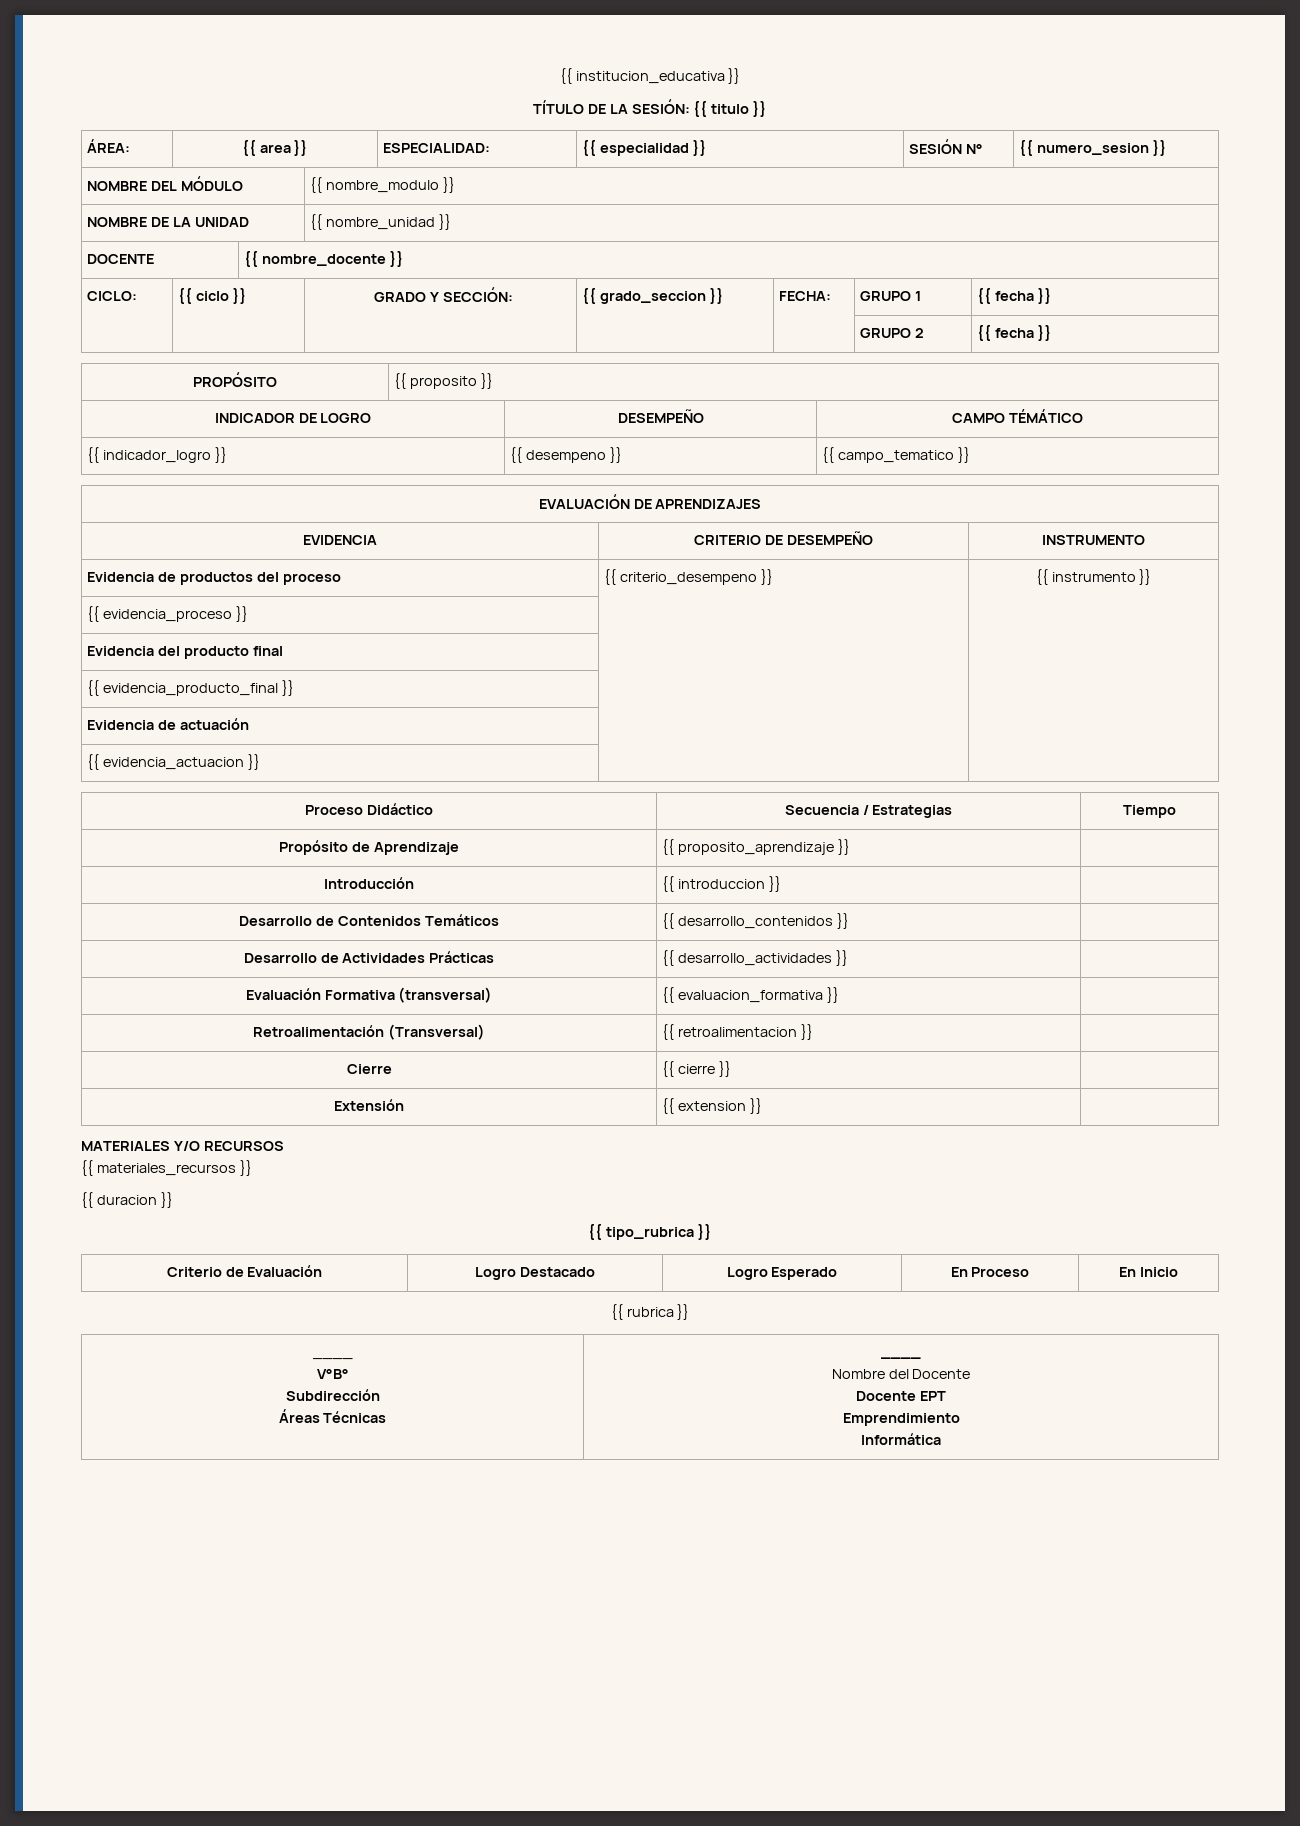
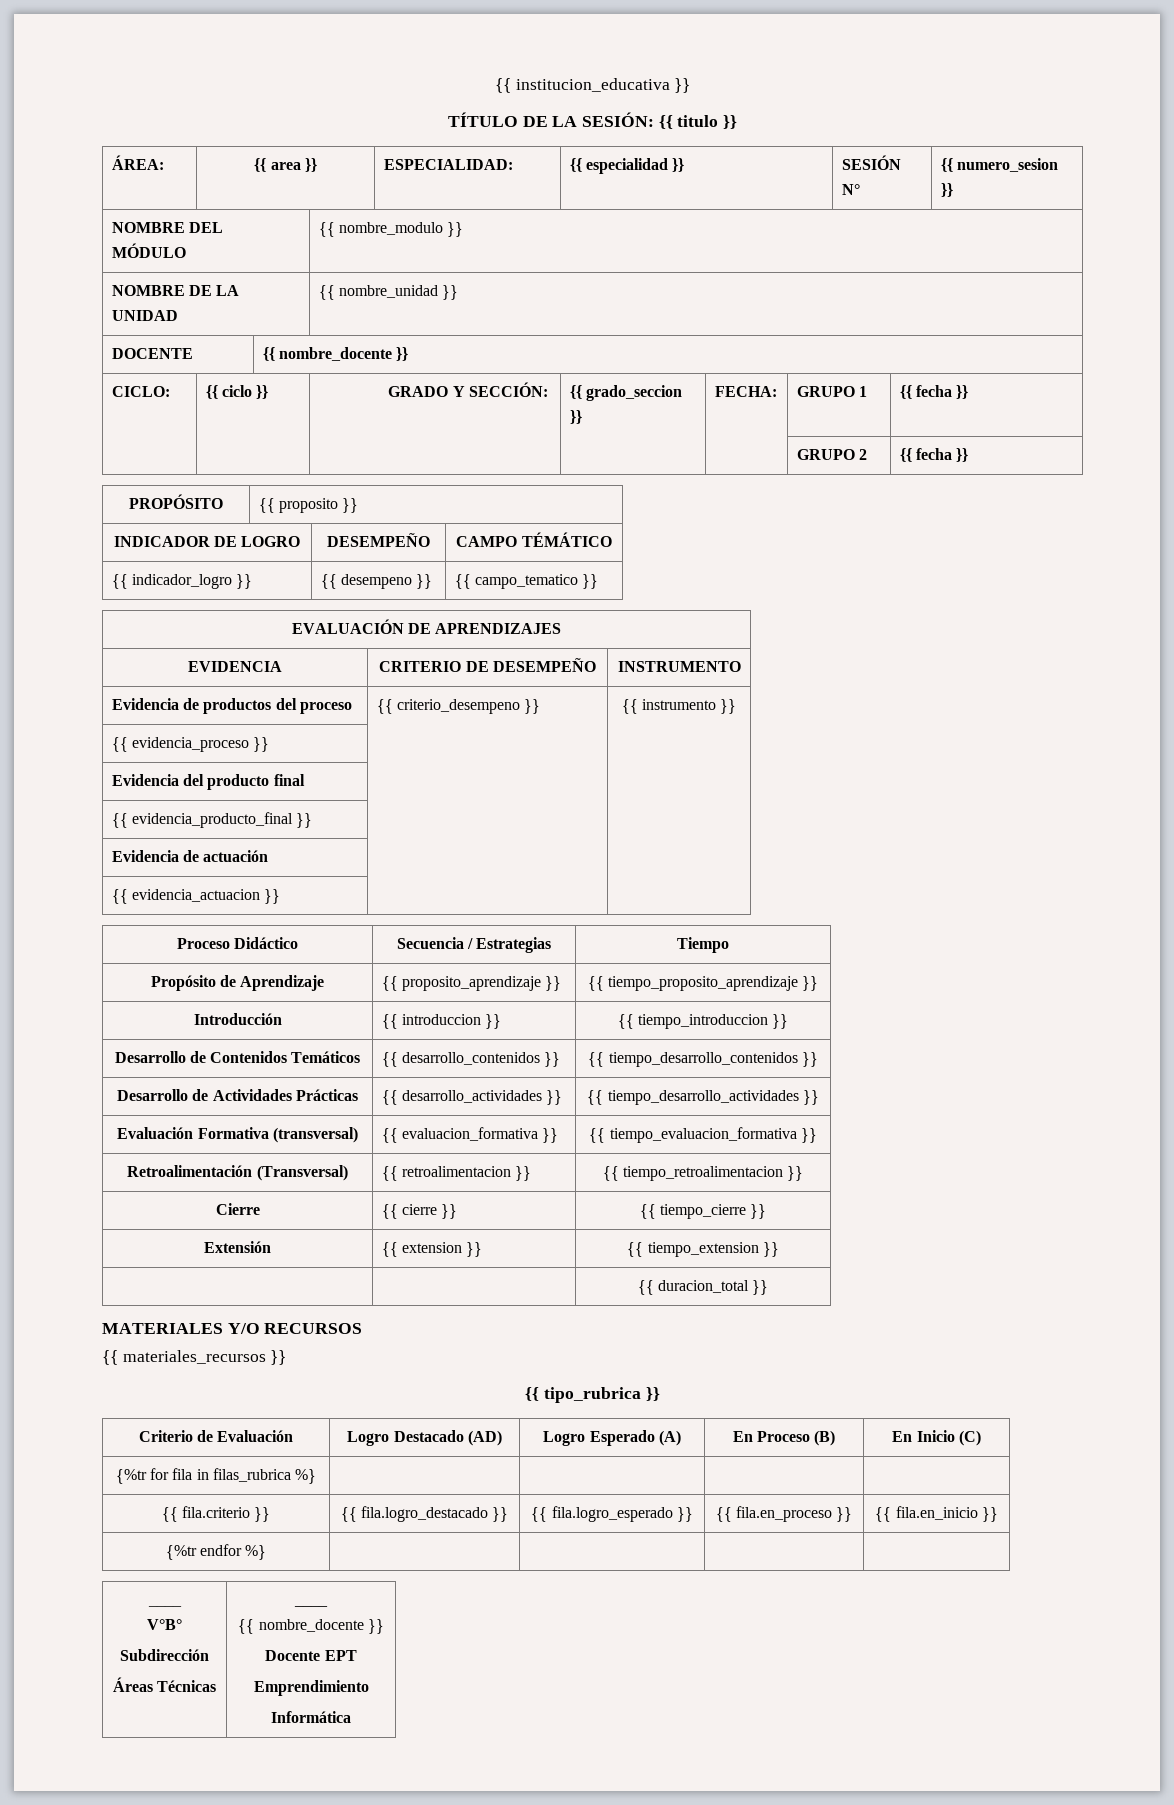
- Propósito de Aprendizaje | {{ proposito_aprendizaje }} |
+ Propósito de Aprendizaje | {{ proposito_aprendizaje }} | {{ tiempo_proposito_aprendizaje }}
- Introducción | {{ introduccion }} |
+ Introducción | {{ introduccion }} | {{ tiempo_introduccion }}
- Desarrollo de Contenidos Temáticos | {{ desarrollo_contenidos }} |
+ Desarrollo de Contenidos Temáticos | {{ desarrollo_contenidos }} | {{ tiempo_desarrollo_contenidos }}
- Desarrollo de Actividades Prácticas | {{ desarrollo_actividades }} |
+ Desarrollo de Actividades Prácticas | {{ desarrollo_actividades }} | {{ tiempo_desarrollo_actividades }}
- Evaluación Formativa (transversal) | {{ evaluacion_formativa }} |
+ Evaluación Formativa (transversal) | {{ evaluacion_formativa }} | {{ tiempo_evaluacion_formativa }}
- Retroalimentación (Transversal) | {{ retroalimentacion }} |
+ Retroalimentación (Transversal) | {{ retroalimentacion }} | {{ tiempo_retroalimentacion }}
- Cierre | {{ cierre }} |
+ Cierre | {{ cierre }} | {{ tiempo_cierre }}
- Extensión | {{ extension }} |
+ Extensión | {{ extension }} | {{ tiempo_extension }}
+ | | {{ duracion_total }}
- {{ duracion }}
- Criterio de Evaluación | Logro Destacado | Logro Esperado | En Proceso | En Inicio
- {{ rubrica }}
+ Criterio de Evaluación | Logro Destacado (AD) | Logro Esperado (A) | En Proceso (B) | En Inicio (C)
+ {%tr for fila in filas_rubrica %} | | | |
+ {{ fila.criterio }} | {{ fila.logro_destacado }} | {{ fila.logro_esperado }} | {{ fila.en_proceso }} | {{ fila.en_inicio }}
+ {%tr endfor %} | | | |
  ____
  V°B°
  Subdirección
  Áreas Técnicas | ____
- Nombre del Docente
+ {{ nombre_docente }}

